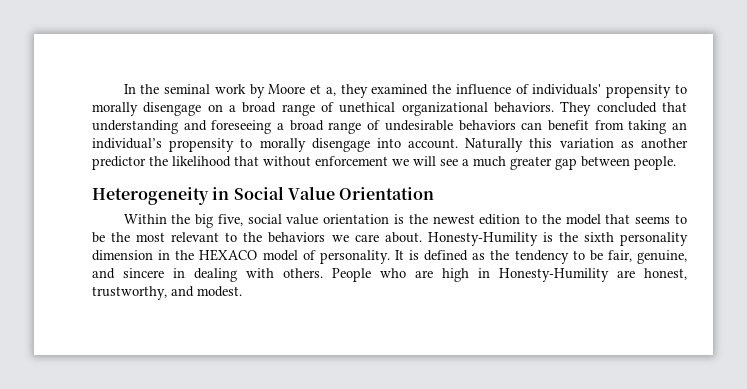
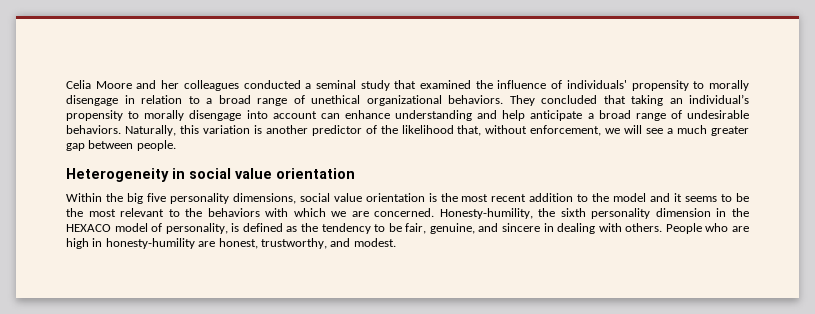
- In the seminal work by Moore et a, they examined the influence of individuals' propensity to morally disengage on a broad range of unethical organizational behaviors.
+ Celia Moore and her colleagues conducted a seminal study that examined the influence of individuals' propensity to morally disengage in relation to a broad range of unethical organizational behaviors.
- They concluded that understanding and foreseeing a broad range of undesirable behaviors can benefit from taking an individual’s propensity to morally disengage into account. Naturally this variation as another predictor the likelihood that without enforcement we will see a much greater gap between people.
+ They concluded that taking an individual’s propensity to morally disengage into account can enhance understanding and help anticipate a broad range of undesirable behaviors. Naturally, this variation is another predictor of the likelihood that, without enforcement, we will see a much greater gap between people.
- Heterogeneity in Social Value Orientation
+ Heterogeneity in social value orientation
- Within the big five, social value orientation is the newest edition to the model that seems to be the most relevant to the behaviors we care about. Honesty-Humility is the sixth personality dimension in the HEXACO model of personality. It is defined as the tendency to be fair, genuine, and sincere in dealing with others.
+ Within the big five personality dimensions, social value orientation is the most recent addition to the model and it seems to be the most relevant to the behaviors with which we are concerned. Honesty-humility, the sixth personality dimension in the HEXACO model of personality, is defined as the tendency to be fair, genuine, and sincere in dealing with others.
- People who are high in Honesty-Humility are honest, trustworthy, and modest.
+ People who are high in honesty-humility are honest, trustworthy, and modest.

